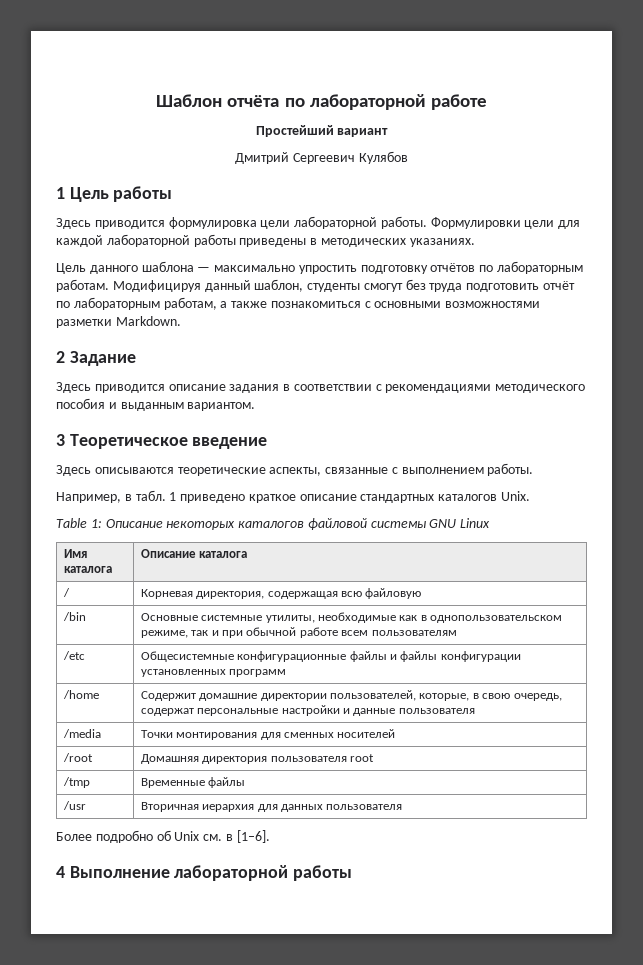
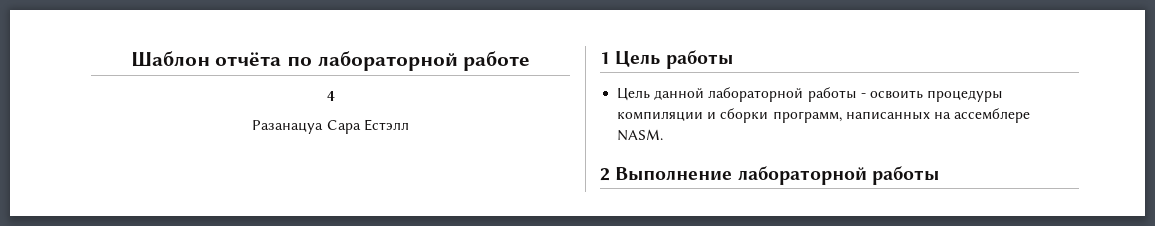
- Простейший вариант
- Дмитрий Сергеевич Кулябов
+ 4
+ Разанацуа Сара Естэлл
  1 Цель работы
- Здесь приводится формулировка цели лабораторной работы. Формулировки цели для каждой лабораторной работы приведены в методических указаниях.
- Цель данного шаблона — максимально упростить подготовку отчётов по лабораторным работам. Модифицируя данный шаблон, студенты смогут без труда подготовить отчёт по лабораторным работам, а также познакомиться с основными возможностями разметки Markdown.
- 2 Задание
- Здесь приводится описание задания в соответствии с рекомендациями методического пособия и выданным вариантом.
- 3 Теоретическое введение
- Здесь описываются теоретические аспекты, связанные с выполнением работы.
- Например, в табл. 1 приведено краткое описание стандартных каталогов Unix.
- Table 1: Описание некоторых каталогов файловой системы GNU Linux
- Имя каталога | Описание каталога
- / | Корневая директория, содержащая всю файловую
- /bin | Основные системные утилиты, необходимые как в однопользовательском режиме, так и при обычной работе всем пользователям
- /etc | Общесистемные конфигурационные файлы и файлы конфигурации установленных программ
- /home | Содержит домашние директории пользователей, которые, в свою очередь, содержат персональные настройки и данные пользователя
- /media | Точки монтирования для сменных носителей
- /root | Домашняя директория пользователя root
- /tmp | Временные файлы
- /usr | Вторичная иерархия для данных пользователя
- Более подробно об Unix см. в [1–6].
- 4 Выполнение лабораторной работы
+ Цель данной лабораторной работы - освоить процедуры компиляции и сборки программ, написанных на ассемблере NASM.
+ 2 Выполнение лабораторной работы

